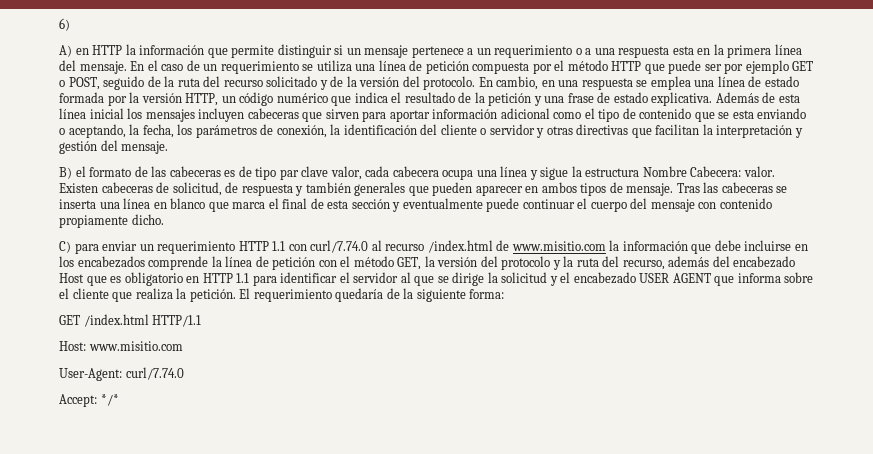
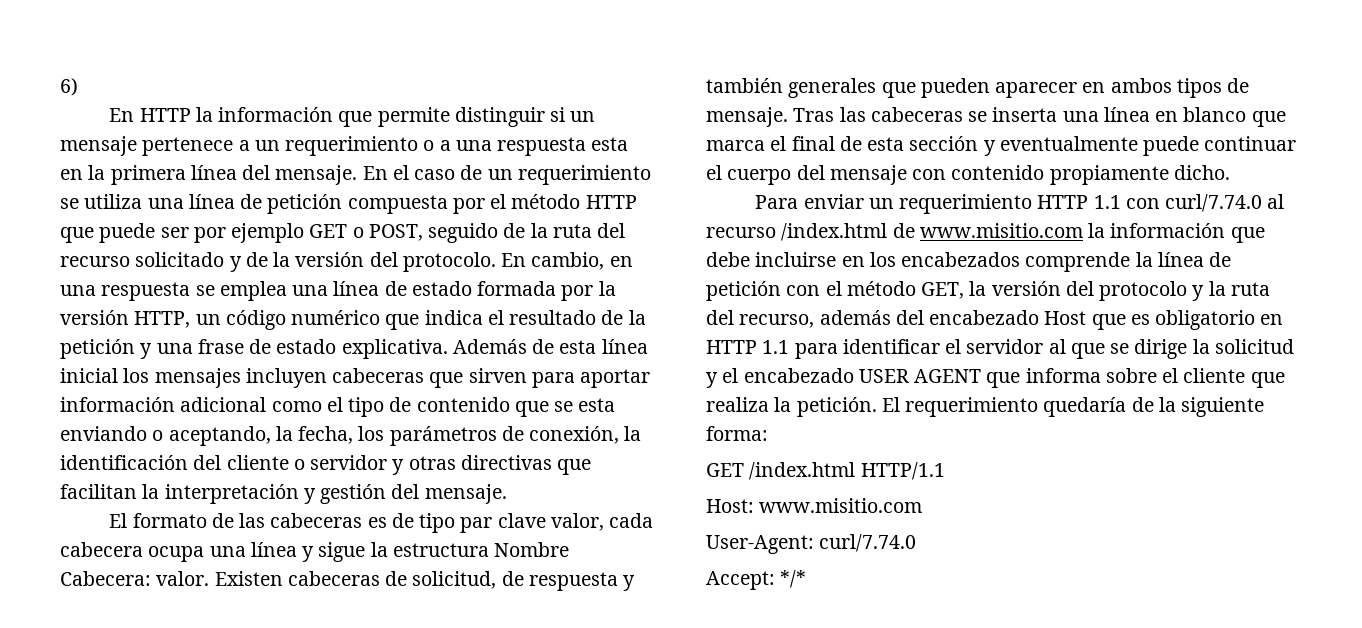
- A) en HTTP la información que permite distinguir si un mensaje pertenece a un requerimiento o a una respuesta esta en la primera línea del mensaje.
+ En HTTP la información que permite distinguir si un mensaje pertenece a un requerimiento o a una respuesta esta en la primera línea del mensaje.
- B) el formato de las cabeceras es de tipo par clave valor, cada cabecera ocupa una línea y sigue la estructura Nombre Cabecera: valor.
+ El formato de las cabeceras es de tipo par clave valor, cada cabecera ocupa una línea y sigue la estructura Nombre Cabecera: valor.
- C) para enviar un requerimiento HTTP 1.1 con curl/7.74.0 al recurso /index.html de www.misitio.com la información que debe incluirse en los encabezados comprende la línea de petición con el método GET, la versión del protocolo y la ruta del recurso, además del encabezado Host que es obligatorio en HTTP 1.1 para identificar el servidor al que se dirige la solicitud y el encabezado USER AGENT que informa sobre el cliente que realiza la petición.
+ Para enviar un requerimiento HTTP 1.1 con curl/7.74.0 al recurso /index.html de www.misitio.com la información que debe incluirse en los encabezados comprende la línea de petición con el método GET, la versión del protocolo y la ruta del recurso, además del encabezado Host que es obligatorio en HTTP 1.1 para identificar el servidor al que se dirige la solicitud y el encabezado USER AGENT que informa sobre el cliente que realiza la petición.

